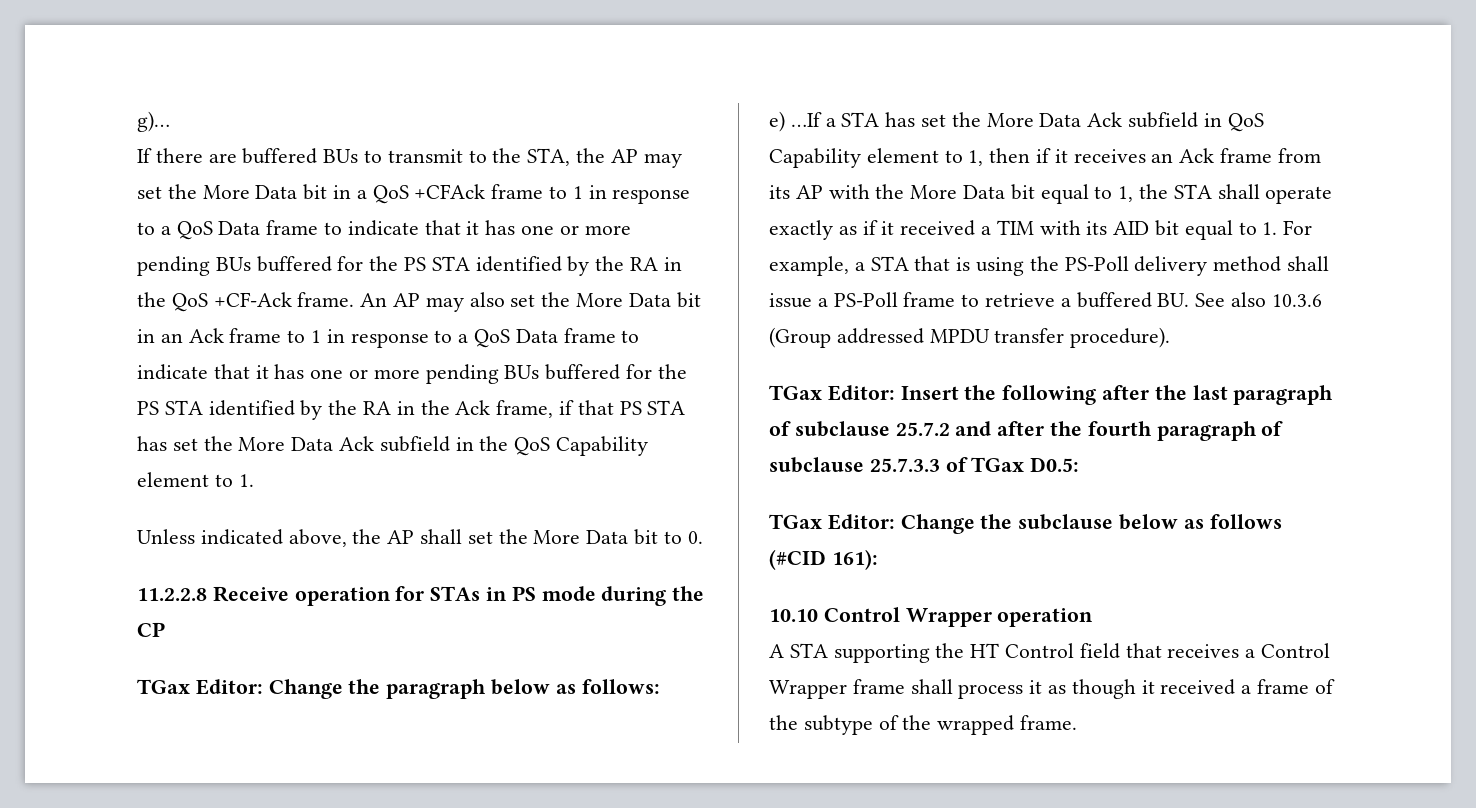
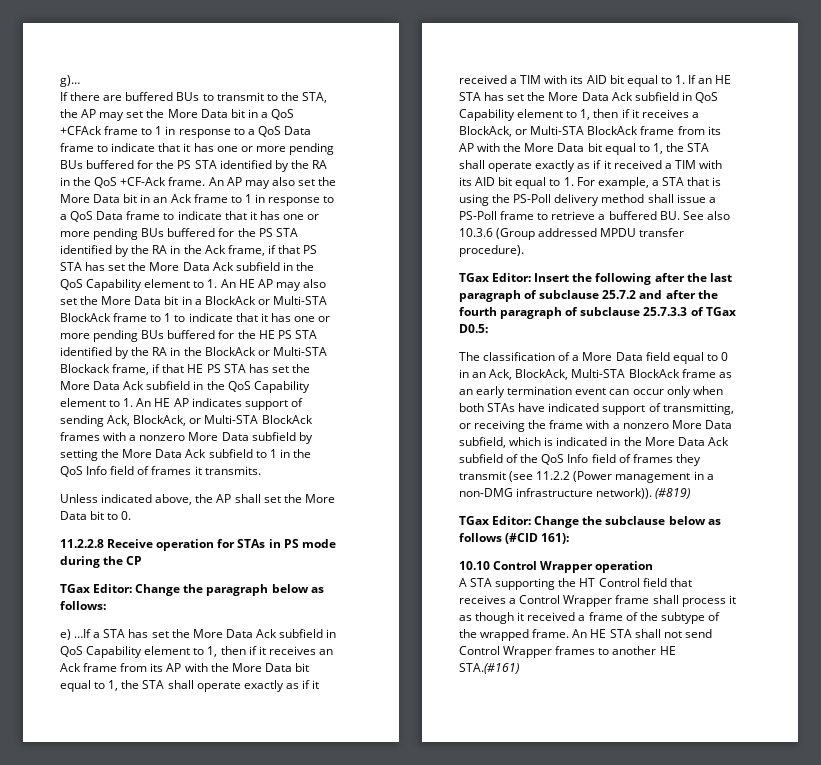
- An AP may also set the More Data bit in an Ack frame to 1 in response to a QoS Data frame to indicate that it has one or more pending BUs buffered for the PS STA identified by the RA in the Ack frame, if that PS STA has set the More Data Ack subfield in the QoS Capability element to 1.
+ An AP may also set the More Data bit in an Ack frame to 1 in response to a QoS Data frame to indicate that it has one or more pending BUs buffered for the PS STA identified by the RA in the Ack frame, if that PS STA has set the More Data Ack subfield in the QoS Capability element to 1. An HE AP may also set the More Data bit in a BlockAck or Multi-STA BlockAck frame to 1 to indicate that it has one or more pending BUs buffered for the HE PS STA identified by the RA in the BlockAck or Multi-STA Blockack frame, if that HE PS STA has set the More Data Ack subfield in the QoS Capability element to 1. An HE AP indicates support of sending Ack, BlockAck, or Multi-STA BlockAck frames with a nonzero More Data subfield by setting the More Data Ack subfield to 1 in the QoS Info field of frames it transmits.
- e) …If a STA has set the More Data Ack subfield in QoS Capability element to 1, then if it receives an Ack frame from its AP with the More Data bit equal to 1, the STA shall operate exactly as if it received a TIM with its AID bit equal to 1. For example, a STA that is using the PS-Poll delivery method shall issue a PS-Poll frame to retrieve a buffered BU. See also 10.3.6 (Group addressed MPDU transfer procedure).
+ e) …If a STA has set the More Data Ack subfield in QoS Capability element to 1, then if it receives an Ack frame from its AP with the More Data bit equal to 1, the STA shall operate exactly as if it received a TIM with its AID bit equal to 1. If an HE STA has set the More Data Ack subfield in QoS Capability element to 1, then if it receives a BlockAck, or Multi-STA BlockAck frame from its AP with the More Data bit equal to 1, the STA shall operate exactly as if it received a TIM with its AID bit equal to 1. For example, a STA that is using the PS-Poll delivery method shall issue a PS-Poll frame to retrieve a buffered BU. See also 10.3.6 (Group addressed MPDU transfer procedure).
+ The classification of a More Data field equal to 0 in an Ack, BlockAck, Multi-STA BlockAck frame as an early termination event can occur only when both STAs have indicated support of transmitting, or receiving the frame with a nonzero More Data subfield, which is indicated in the More Data Ack subfield of the QoS Info field of frames they transmit (see 11.2.2 (Power management in a non-DMG infrastructure network)). (#819)
+ An HE STA shall not send Control Wrapper frames to another HE STA.(#161)

